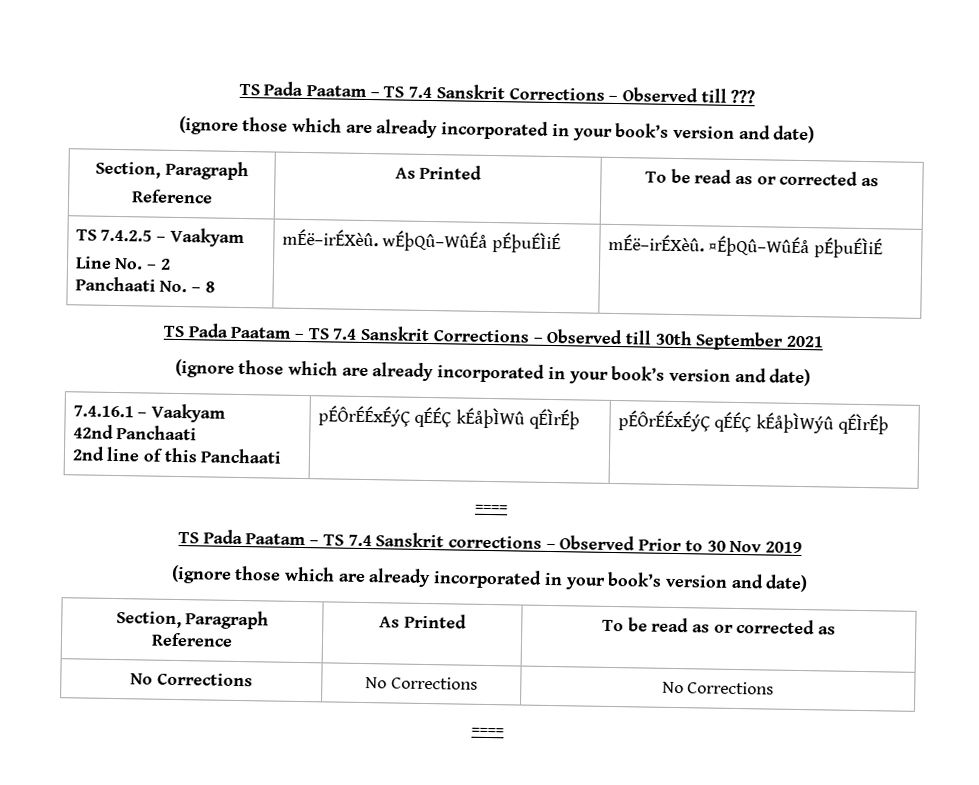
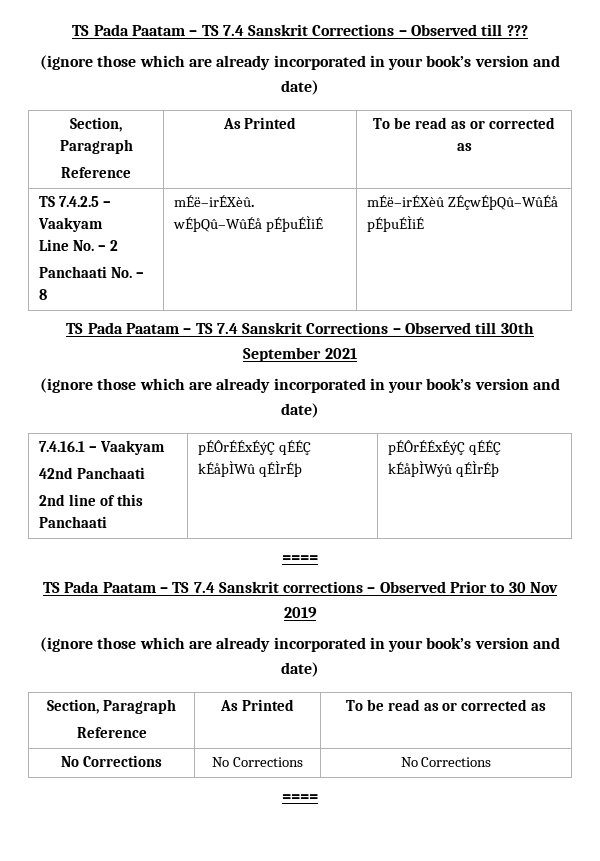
  TS 7.4.2.5 – Vaakyam
  Line No. – 2
- Panchaati No. – 8 | mÉë–irÉXèû. wÉþQû–WûÉå pÉþuÉÌiÉ | mÉë–irÉXèû. ¤ÉþQû–WûÉå pÉþuÉÌiÉ
+ Panchaati No. – 8 | mÉë–irÉXèû. wÉþQû–WûÉå pÉþuÉÌiÉ | mÉë–irÉXèû ZÉçwÉþQû–WûÉå pÉþuÉÌiÉ

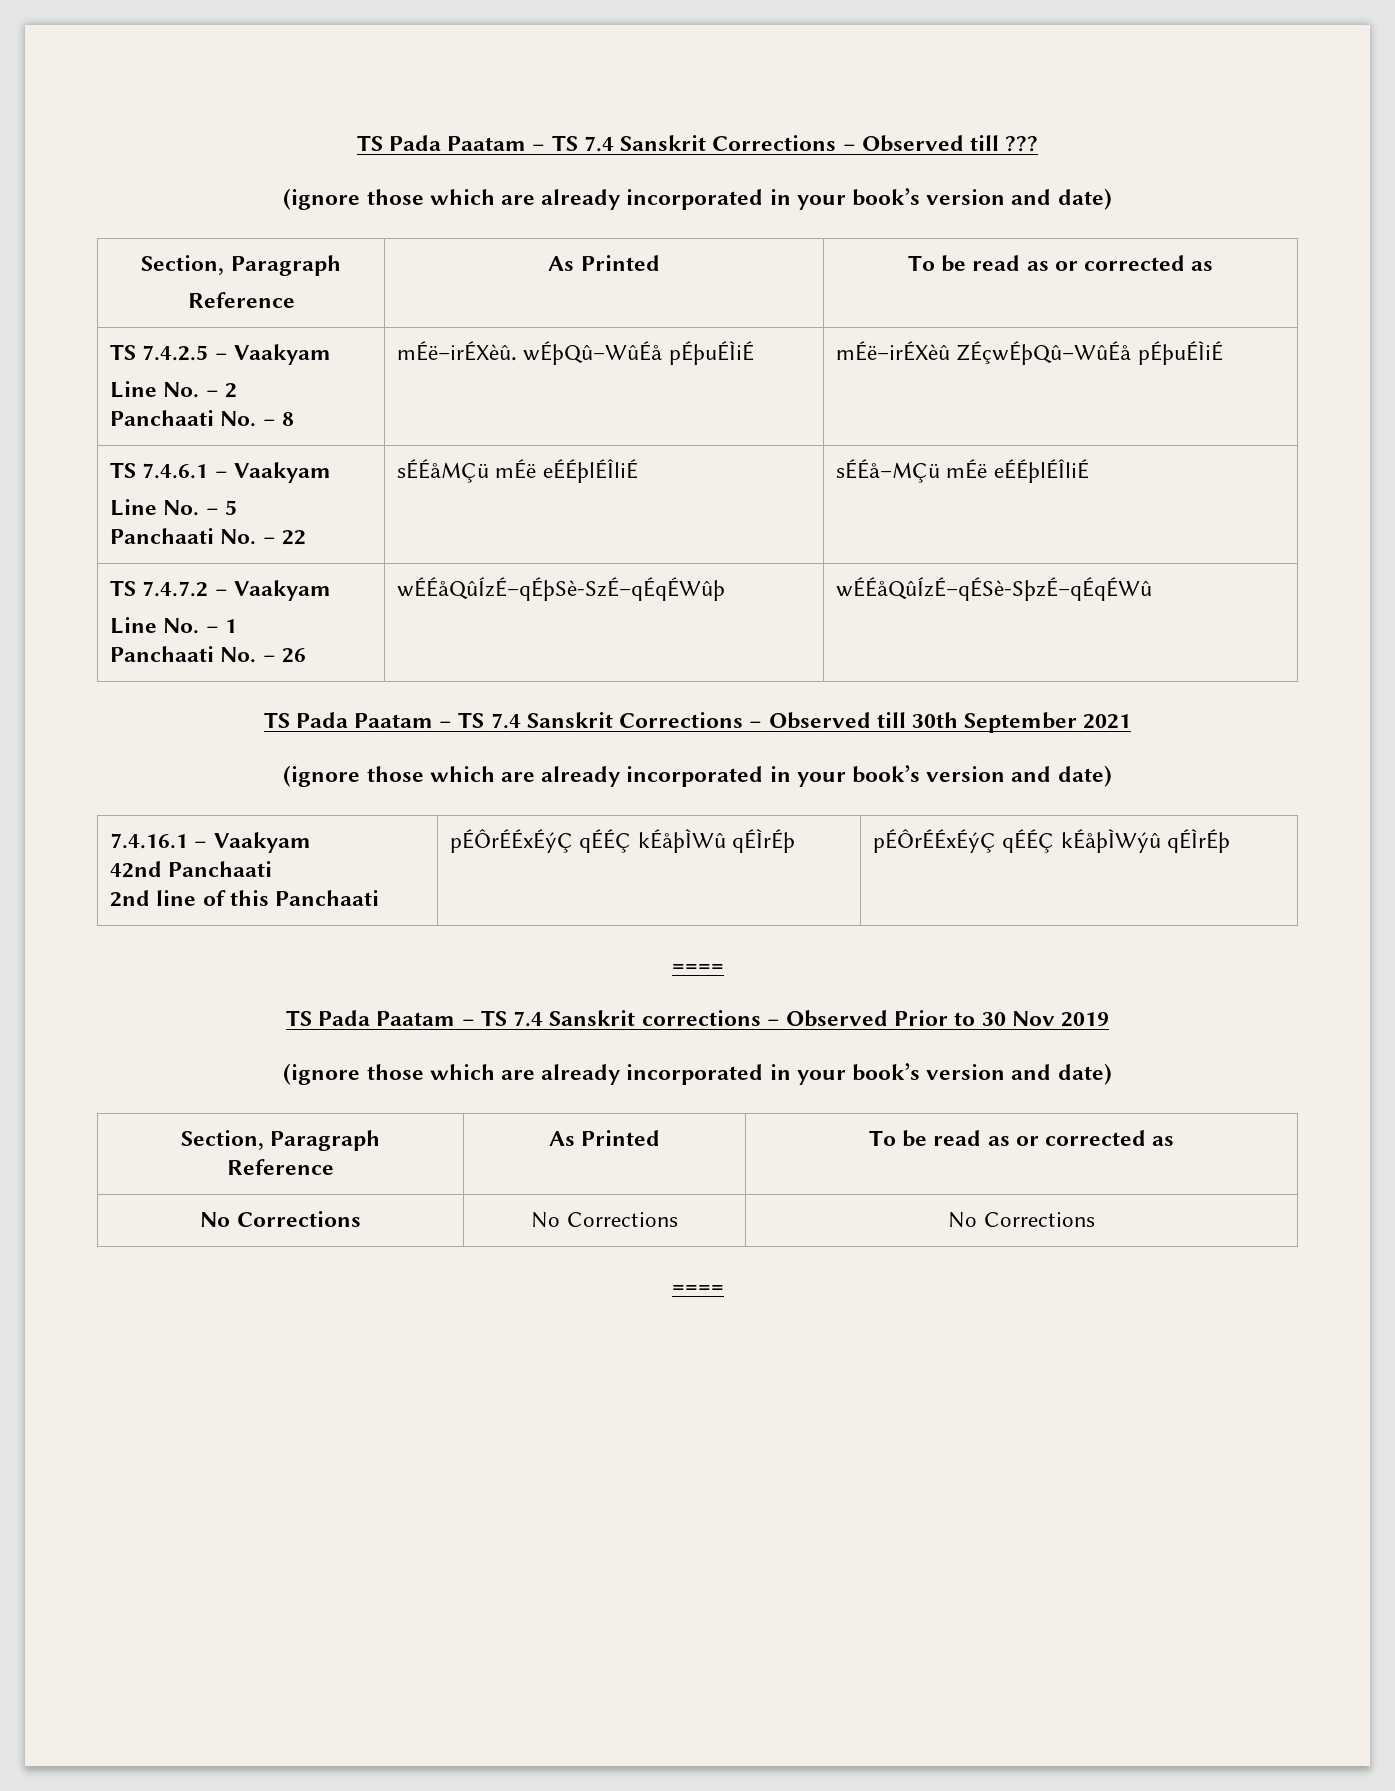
+ TS 7.4.6.1 – Vaakyam
+ Line No. – 5
+ Panchaati No. – 22 | sÉÉåMÇü mÉë eÉÉþlÉÎliÉ | sÉÉå–MÇü mÉë eÉÉþlÉÎliÉ
+ TS 7.4.7.2 – Vaakyam
+ Line No. – 1
+ Panchaati No. – 26 | wÉÉåQûÍzÉ–qÉþSè-SzÉ–qÉqÉWûþ | wÉÉåQûÍzÉ–qÉSè-SþzÉ–qÉqÉWû

